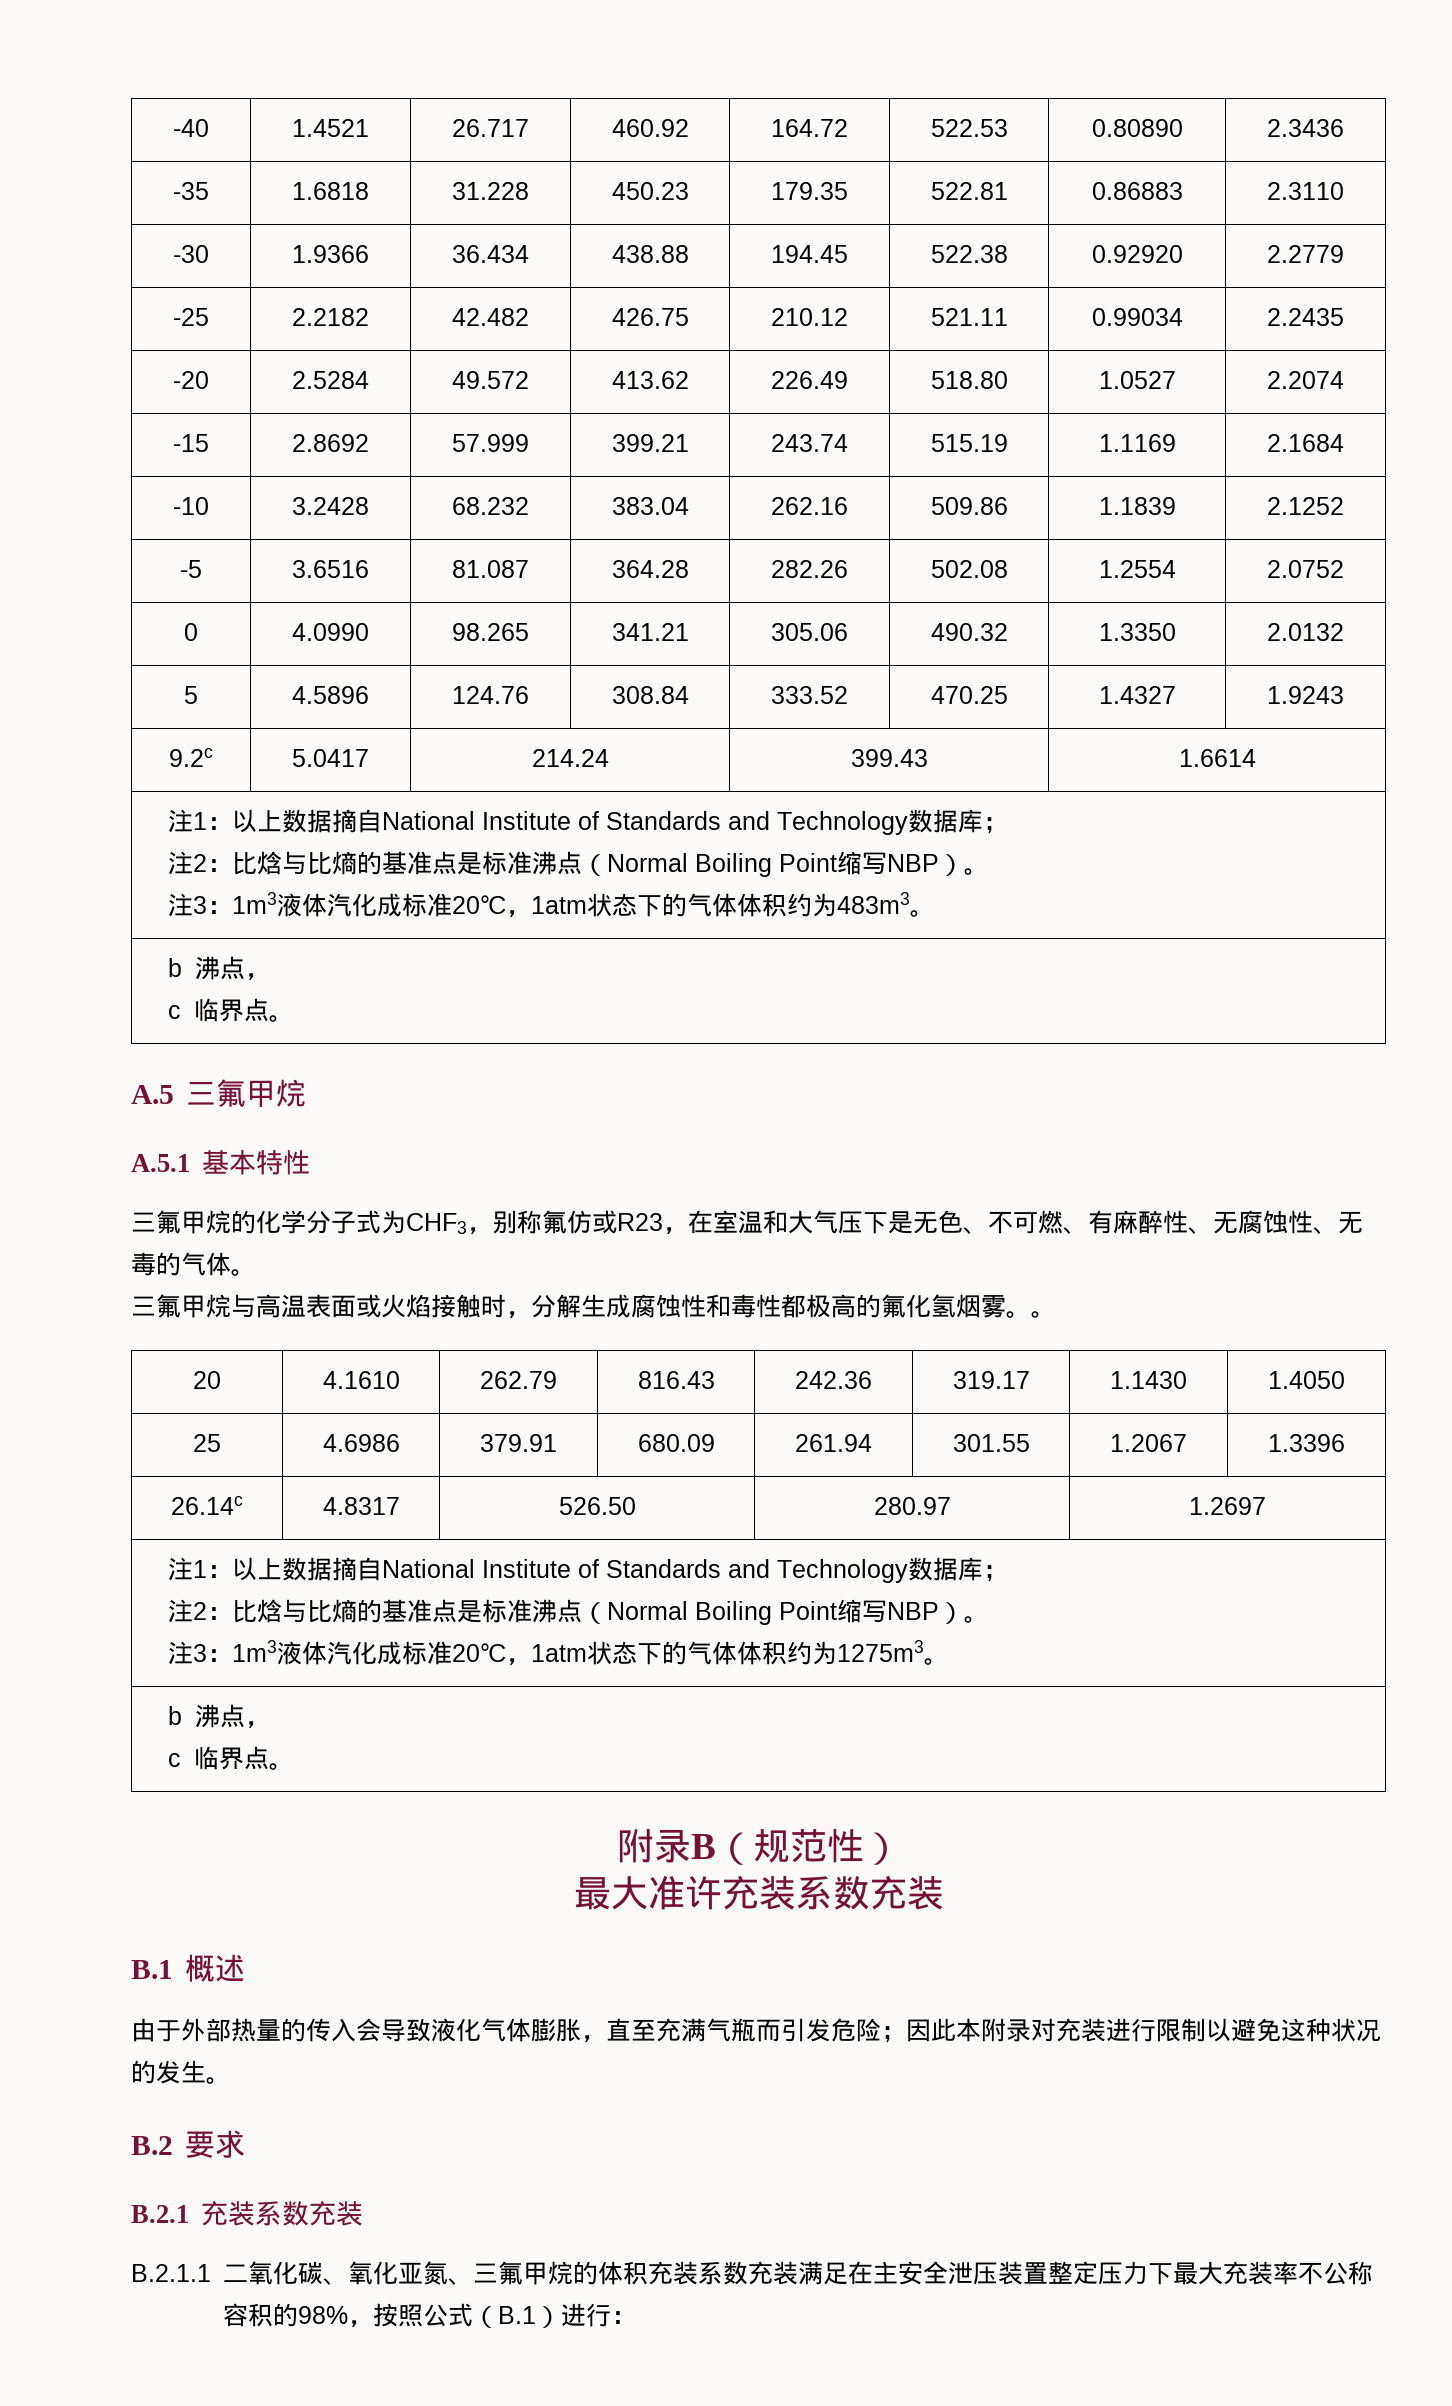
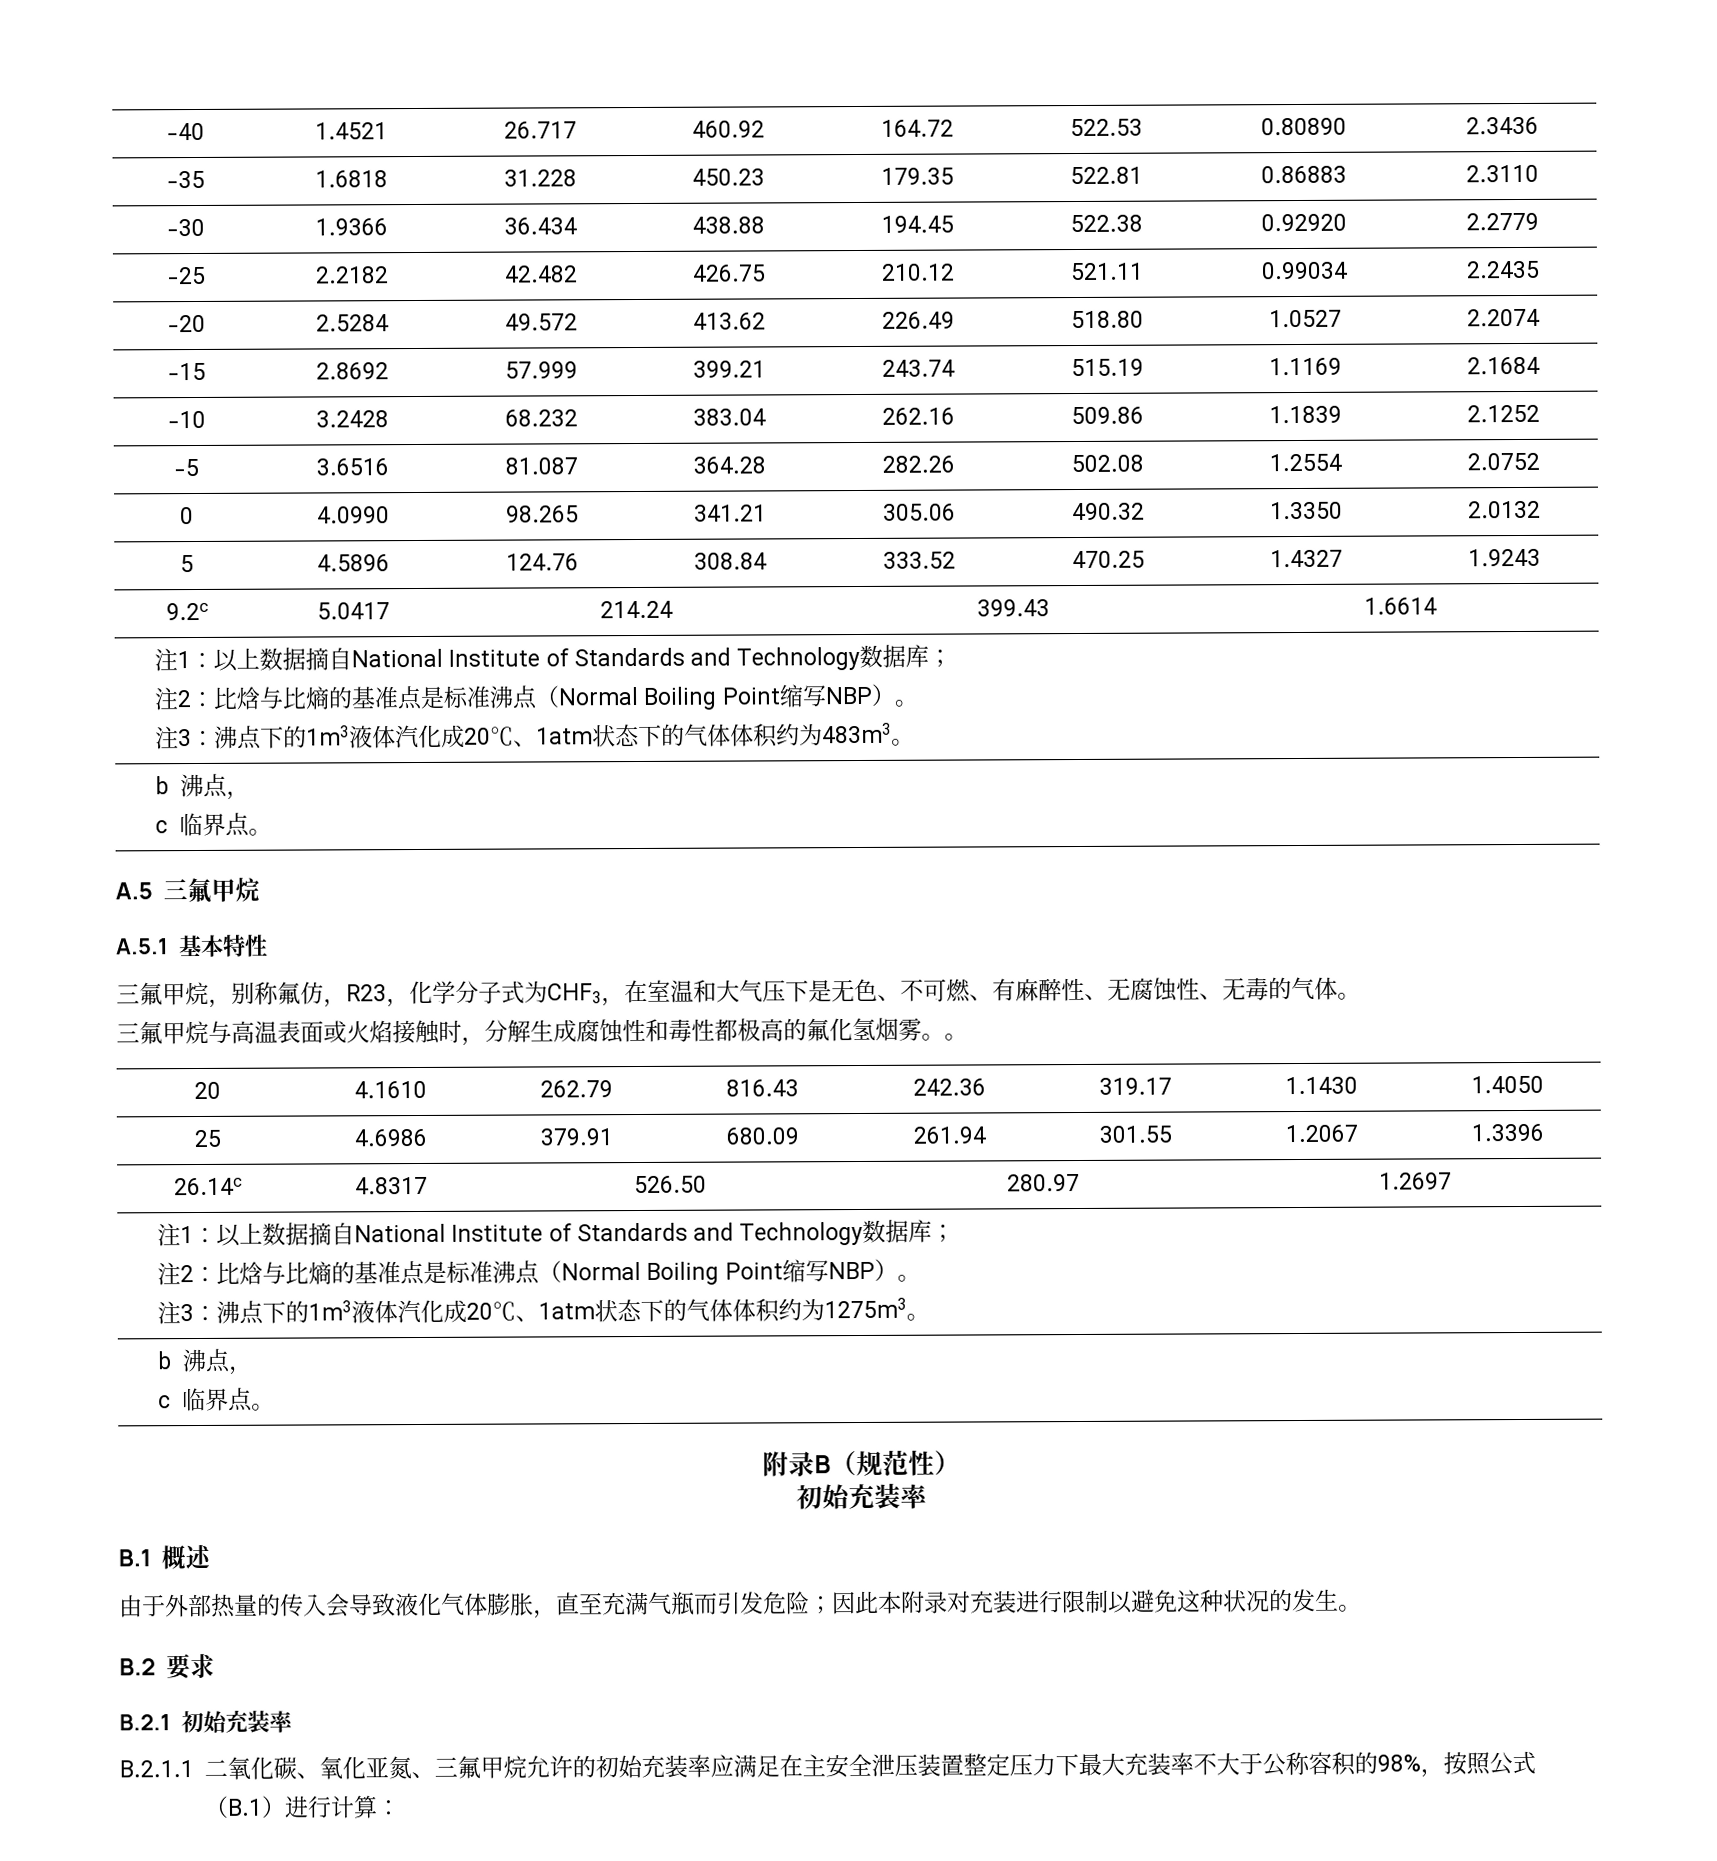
- 注3：1m3液体汽化成标准20℃，1atm状态下的气体体积约为483m3。
+ 注3：沸点下的1m3液体汽化成20℃、1atm状态下的气体体积约为483m3。
- 三氟甲烷的化学分子式为CHF3，别称氟仿或R23，在室温和大气压下是无色、不可燃、有麻醉性、无腐蚀性、无毒的气体。
+ 三氟甲烷，别称氟仿，R23，化学分子式为CHF3，在室温和大气压下是无色、不可燃、有麻醉性、无腐蚀性、无毒的气体。
- 注3：1m3液体汽化成标准20℃，1atm状态下的气体体积约为1275m3。
+ 注3：沸点下的1m3液体汽化成20℃、1atm状态下的气体体积约为1275m3。
  附录B（规范性）
- 最大准许充装系数充装
+ 初始充装率
- B.2.1充装系数充装
+ B.2.1初始充装率
- B.2.1.1二氧化碳、氧化亚氮、三氟甲烷的体积充装系数充装满足在主安全泄压装置整定压力下最大充装率不公称容积的98%，按照公式（B.1）进行：
+ B.2.1.1二氧化碳、氧化亚氮、三氟甲烷允许的初始充装率应满足在主安全泄压装置整定压力下最大充装率不大于公称容积的98%，按照公式（B.1）进行计算：

